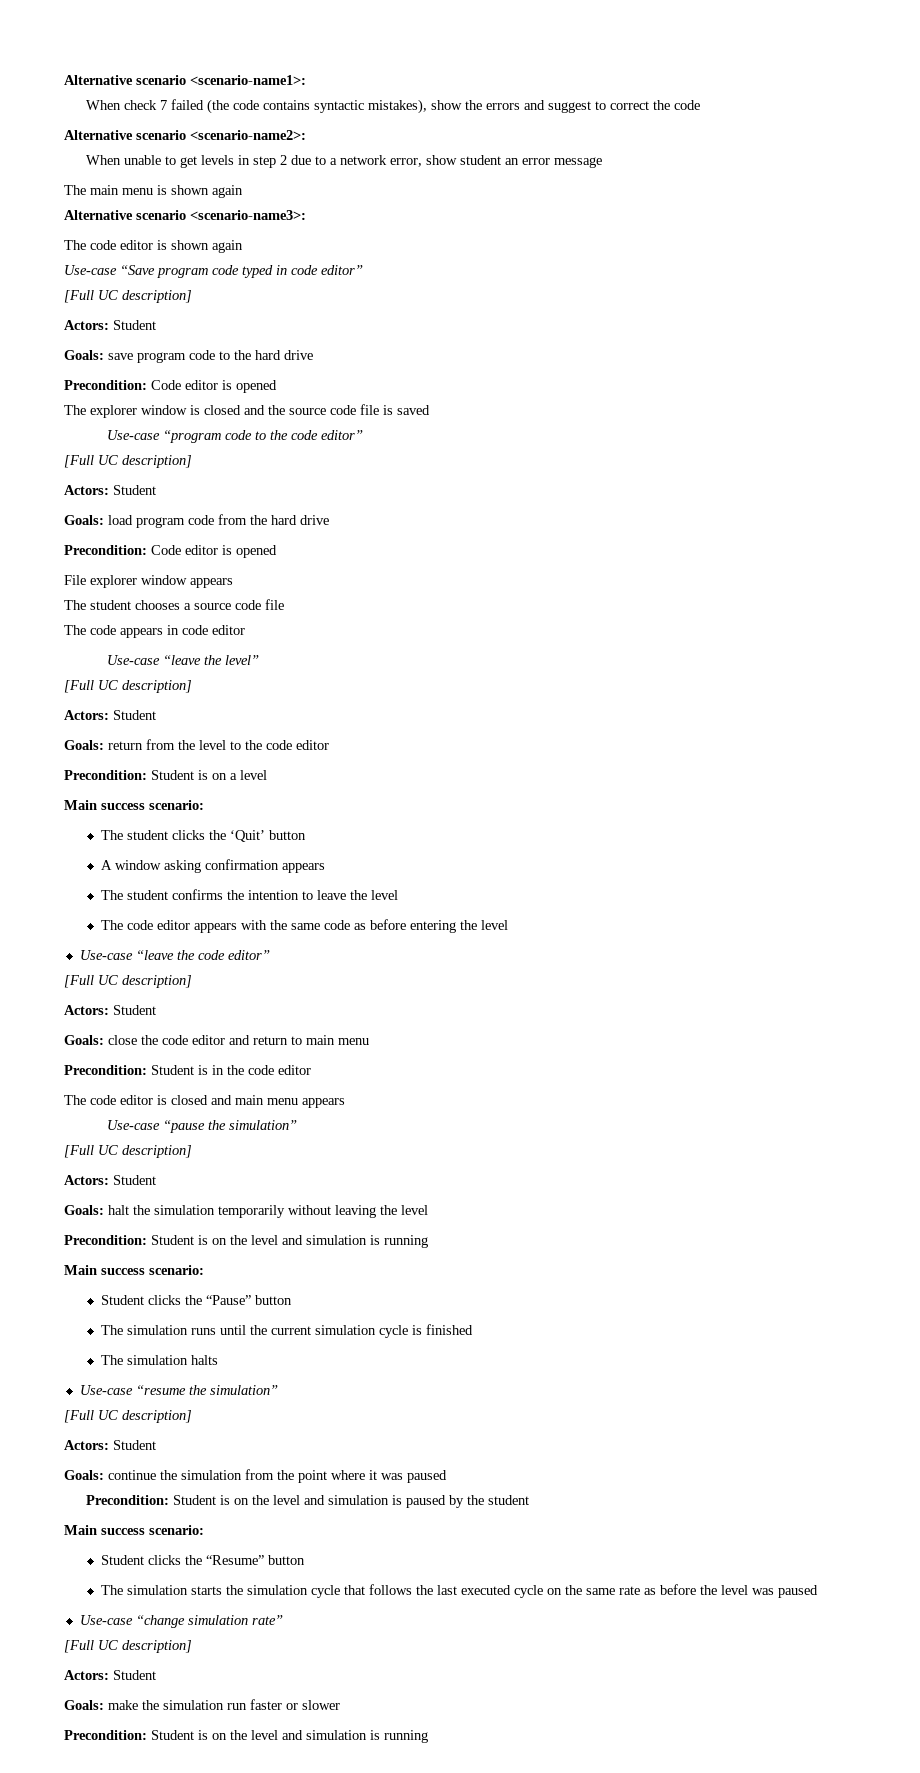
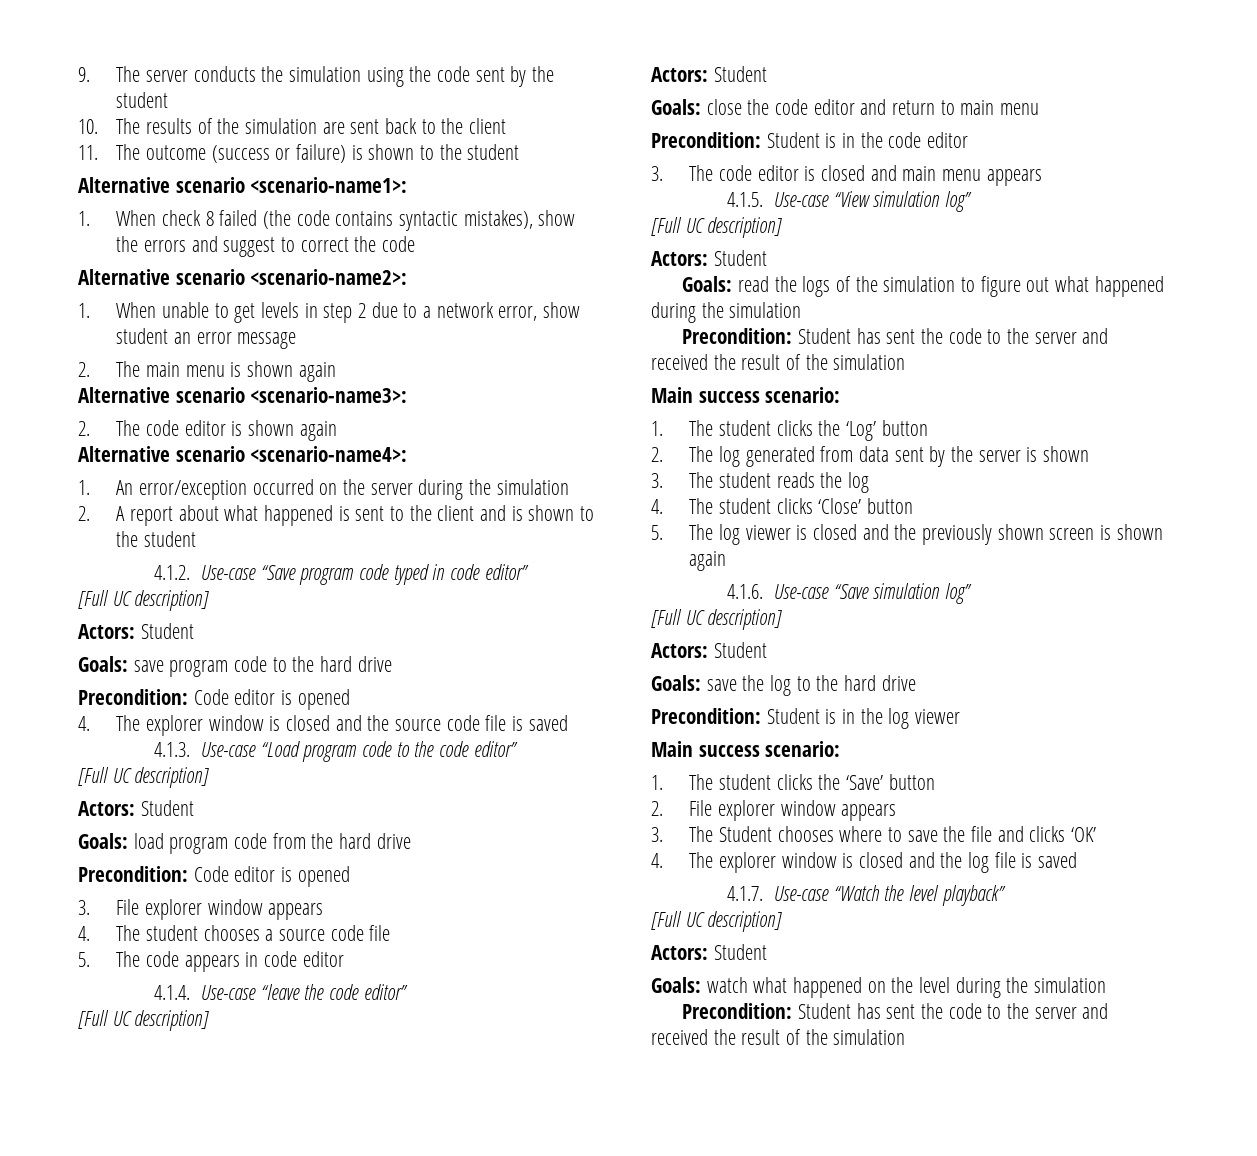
+ 9. The server conducts the simulation using the code sent by the student
+ 10. The results of the simulation are sent back to the client
+ 11. The outcome (success or failure) is shown to the student
- When check 7 failed (the code contains syntactic mistakes), show the errors and suggest to correct the code
+ 1. When check 8 failed (the code contains syntactic mistakes), show the errors and suggest to correct the code
- When unable to get levels in step 2 due to a network error, show student an error message
+ 1. When unable to get levels in step 2 due to a network error, show student an error message
- The main menu is shown again
+ 2. The main menu is shown again
- The code editor is shown again
+ 2. The code editor is shown again
- Use-case “Save program code typed in code editor”
+ Alternative scenario <scenario-name4>:
+ 1. An error/exception occurred on the server during the simulation
+ 2. A report about what happened is sent to the client and is shown to the student
+ 4.1.2. Use-case “Save program code typed in code editor”
- The explorer window is closed and the source code file is saved
+ 4. The explorer window is closed and the source code file is saved
- Use-case “program code to the code editor”
+ 4.1.3. Use-case “Load program code to the code editor”
- File explorer window appears
- The student chooses a source code file
+ 3. File explorer window appears
+ 4. The student chooses a source code file
- The code appears in code editor
+ 5. The code appears in code editor
- Use-case “leave the level”
- [Full UC description]
- Actors: Student
- Goals: return from the level to the code editor
- Precondition: Student is on a level
- Main success scenario:
- The student clicks the ‘Quit’ button
- A window asking confirmation appears
- The student confirms the intention to leave the level
- The code editor appears with the same code as before entering the level
- Use-case “leave the code editor”
+ 4.1.4. Use-case “leave the code editor”
- The code editor is closed and main menu appears
+ 3. The code editor is closed and main menu appears
- Use-case “pause the simulation”
+ 4.1.5. Use-case “View simulation log”
  [Full UC description]
  Actors: Student
- Goals: halt the simulation temporarily without leaving the level
- Precondition: Student is on the level and simulation is running
+ Goals: read the logs of the simulation to figure out what happened during the simulation
+ Precondition: Student has sent the code to the server and received the result of the simulation
  Main success scenario:
- Student clicks the “Pause” button
- The simulation runs until the current simulation cycle is finished
- The simulation halts
- Use-case “resume the simulation”
+ 1. The student clicks the ‘Log’ button
+ 2. The log generated from data sent by the server is shown
+ 3. The student reads the log
+ 4. The student clicks ‘Close’ button
+ 5. The log viewer is closed and the previously shown screen is shown again
+ 4.1.6. Use-case “Save simulation log”
  [Full UC description]
  Actors: Student
- Goals: continue the simulation from the point where it was paused
- Precondition: Student is on the level and simulation is paused by the student
+ Goals: save the log to the hard drive
+ Precondition: Student is in the log viewer
  Main success scenario:
- Student clicks the “Resume” button
- The simulation starts the simulation cycle that follows the last executed cycle on the same rate as before the level was paused
- Use-case “change simulation rate”
+ 1. The student clicks the ‘Save’ button
+ 2. File explorer window appears
+ 3. The Student chooses where to save the file and clicks ‘OK’
+ 4. The explorer window is closed and the log file is saved
+ 4.1.7. Use-case “Watch the level playback”
  [Full UC description]
  Actors: Student
- Goals: make the simulation run faster or slower
- Precondition: Student is on the level and simulation is running
+ Goals: watch what happened on the level during the simulation
+ Precondition: Student has sent the code to the server and received the result of the simulation

